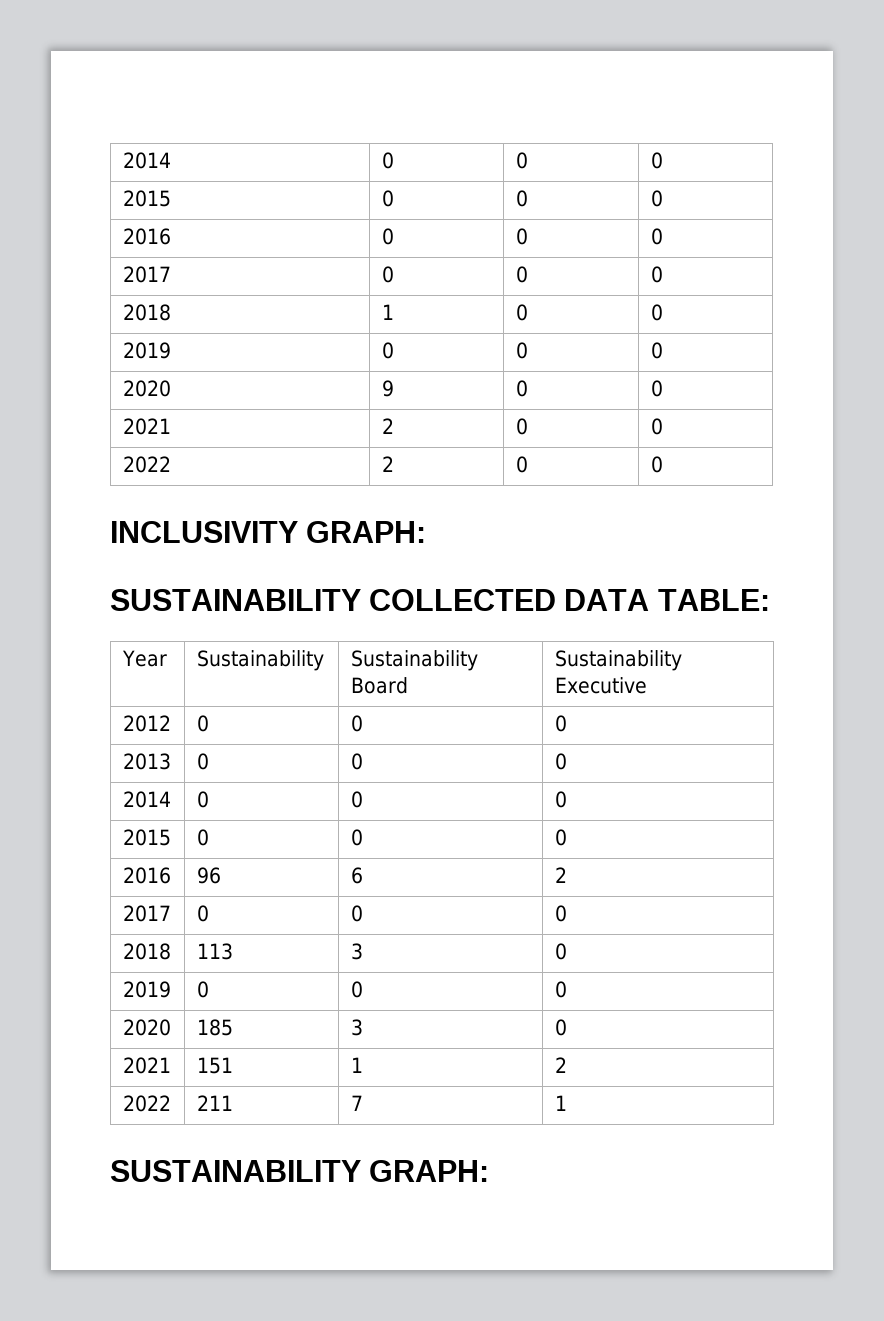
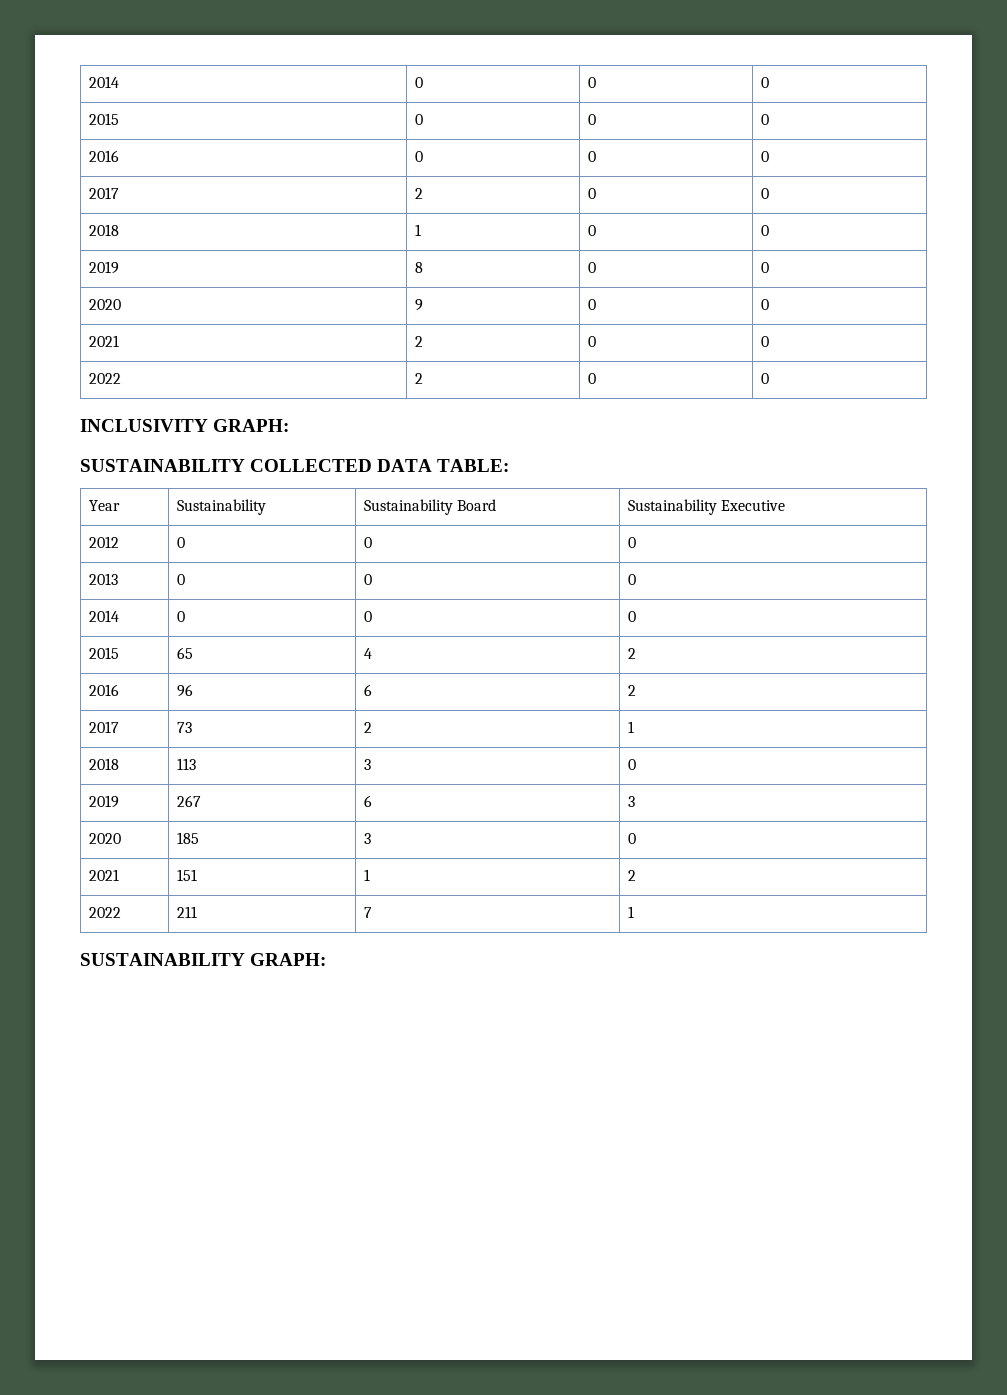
  2016 | 0 | 0 | 0
- 2017 | 0 | 0 | 0
+ 2017 | 2 | 0 | 0
  2018 | 1 | 0 | 0
- 2019 | 0 | 0 | 0
+ 2019 | 8 | 0 | 0
  2013 | 0 | 0 | 0
  2014 | 0 | 0 | 0
- 2015 | 0 | 0 | 0
+ 2015 | 65 | 4 | 2
  2016 | 96 | 6 | 2
- 2017 | 0 | 0 | 0
+ 2017 | 73 | 2 | 1
  2018 | 113 | 3 | 0
- 2019 | 0 | 0 | 0
+ 2019 | 267 | 6 | 3

